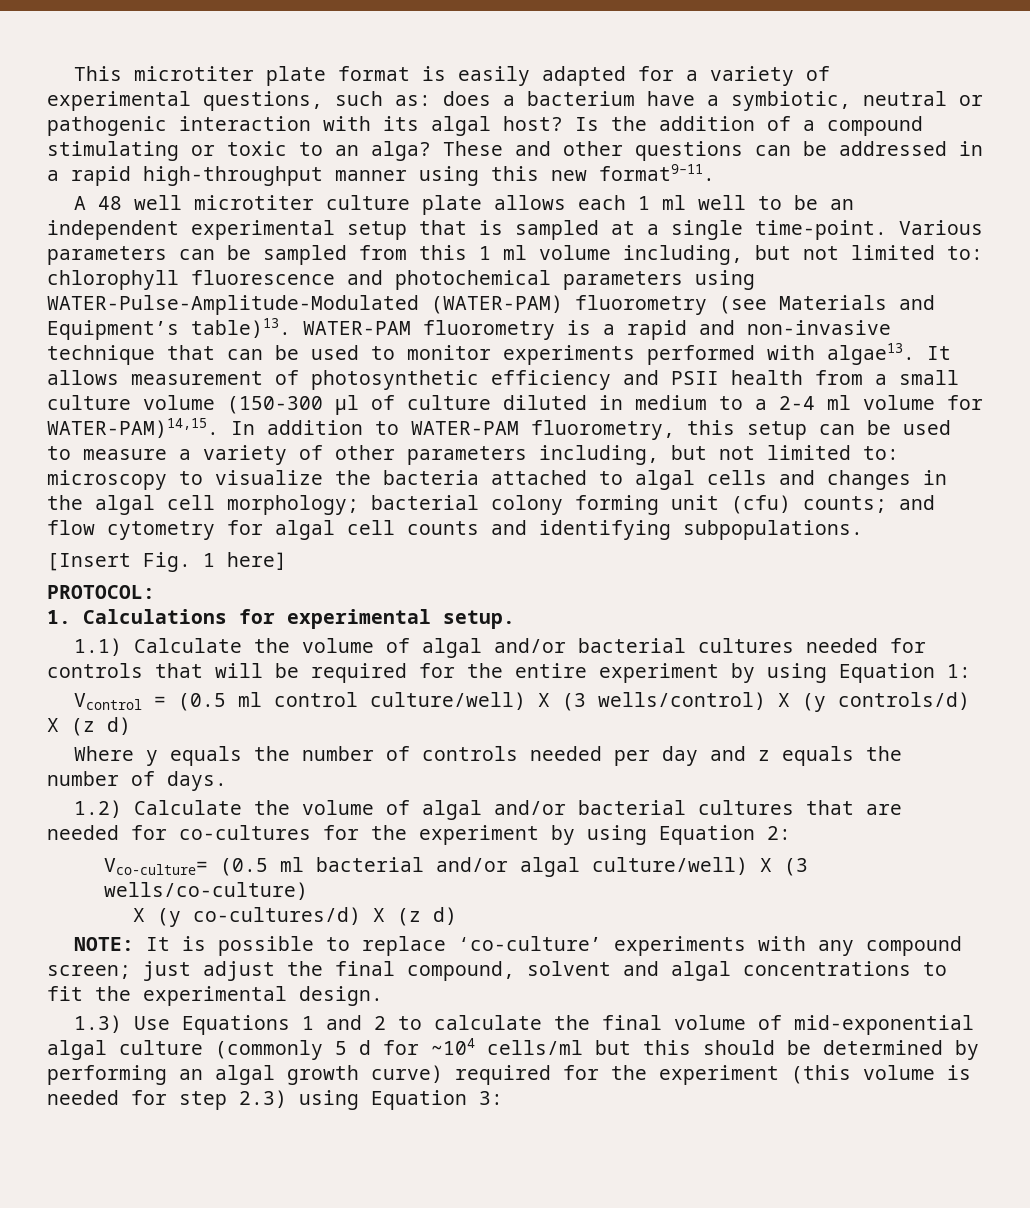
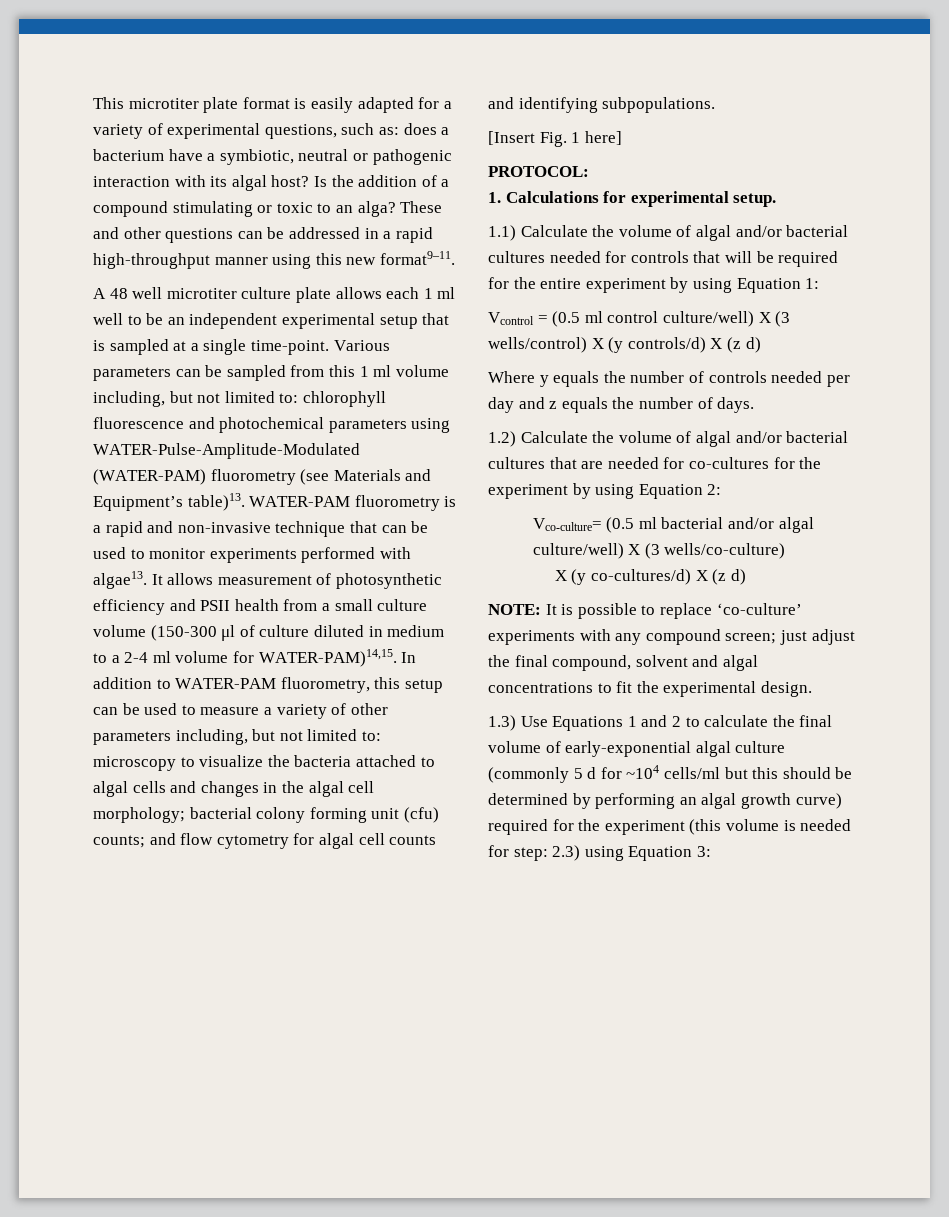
- 1.3) Use Equations 1 and 2 to calculate the final volume of mid-exponential algal culture (commonly 5 d for ~104 cells/ml but this should be determined by performing an algal growth curve) required for the experiment (this volume is needed for step 2.3) using Equation 3:
+ 1.3) Use Equations 1 and 2 to calculate the final volume of early-exponential algal culture (commonly 5 d for ~104 cells/ml but this should be determined by performing an algal growth curve) required for the experiment (this volume is needed for step: 2.3) using Equation 3:

